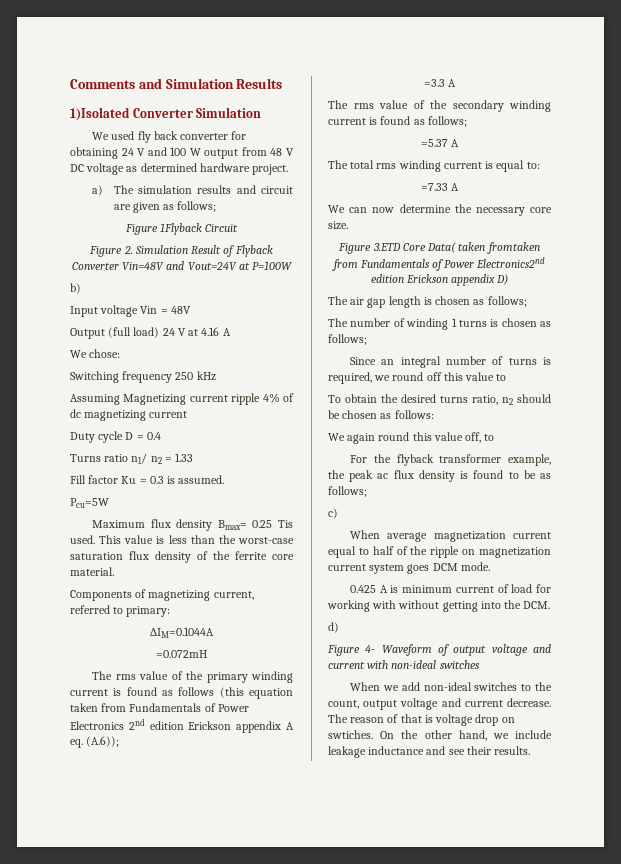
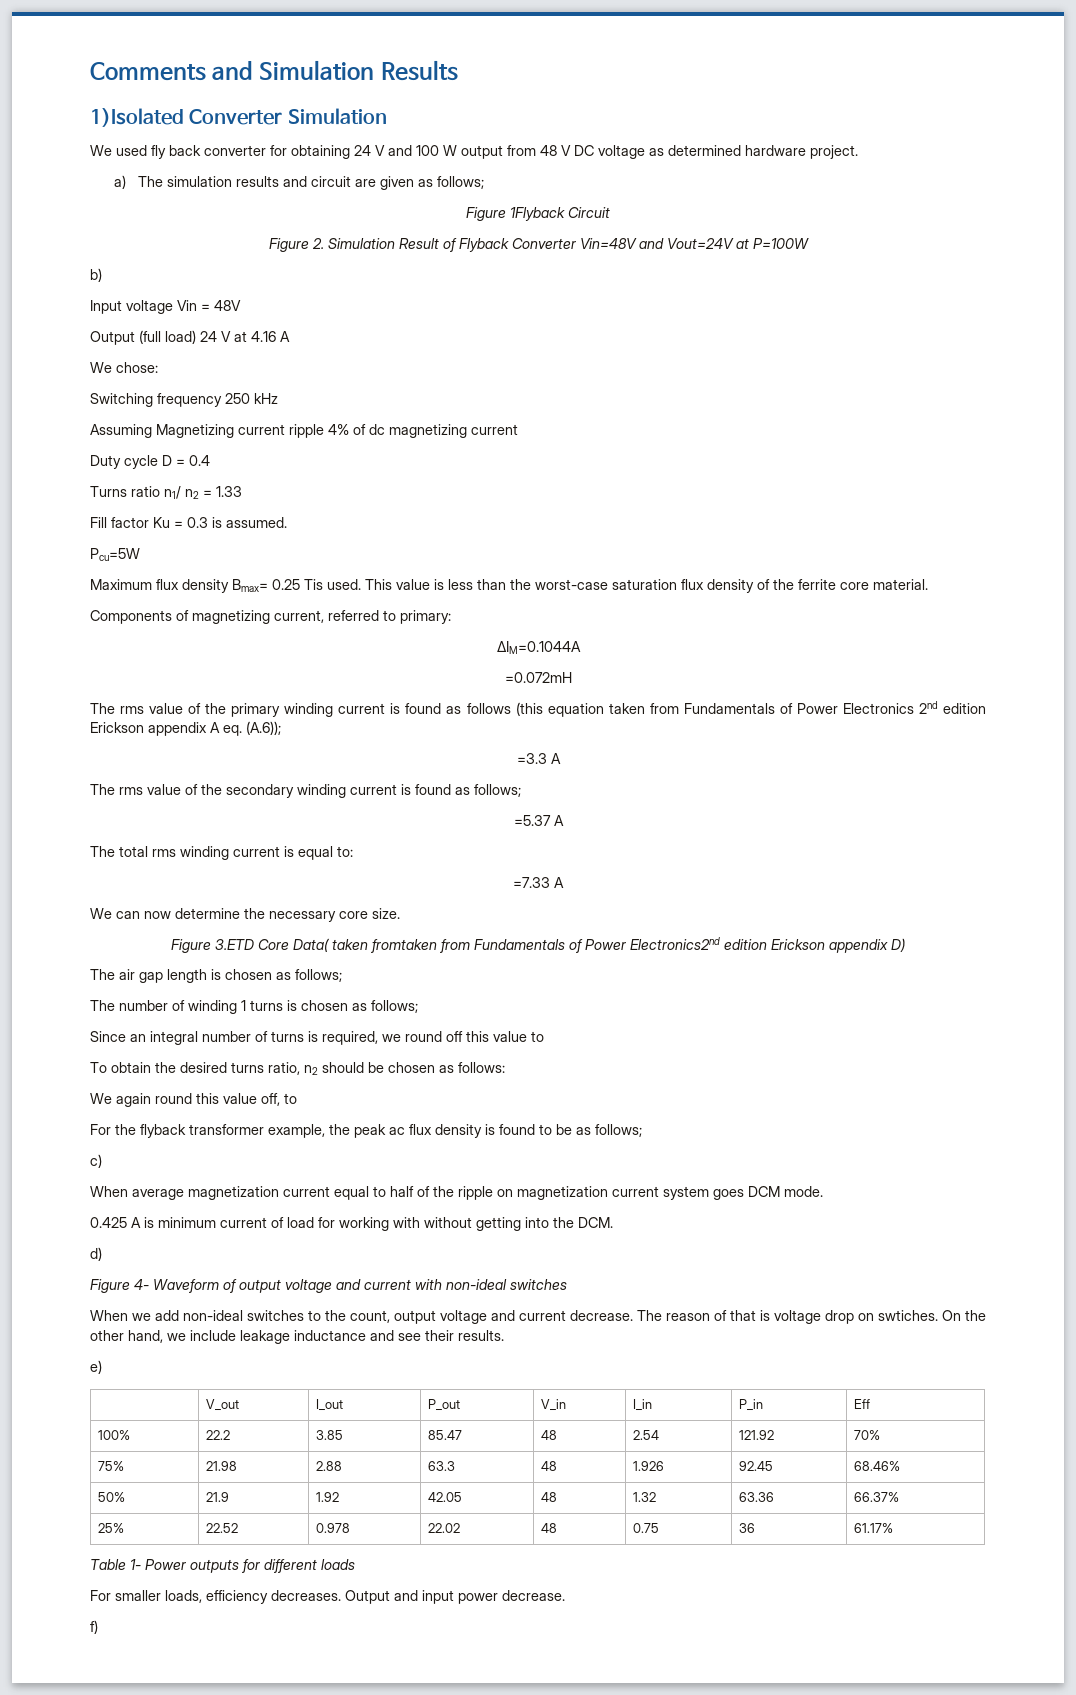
+ e)
+ | V_out | I_out | P_out | V_in | I_in | P_in | Eff
+ 100% | 22.2 | 3.85 | 85.47 | 48 | 2.54 | 121.92 | 70%
+ 75% | 21.98 | 2.88 | 63.3 | 48 | 1.926 | 92.45 | 68.46%
+ 50% | 21.9 | 1.92 | 42.05 | 48 | 1.32 | 63.36 | 66.37%
+ 25% | 22.52 | 0.978 | 22.02 | 48 | 0.75 | 36 | 61.17%
+ Table 1- Power outputs for different loads
+ For smaller loads, efficiency decreases. Output and input power decrease.
+ f)

